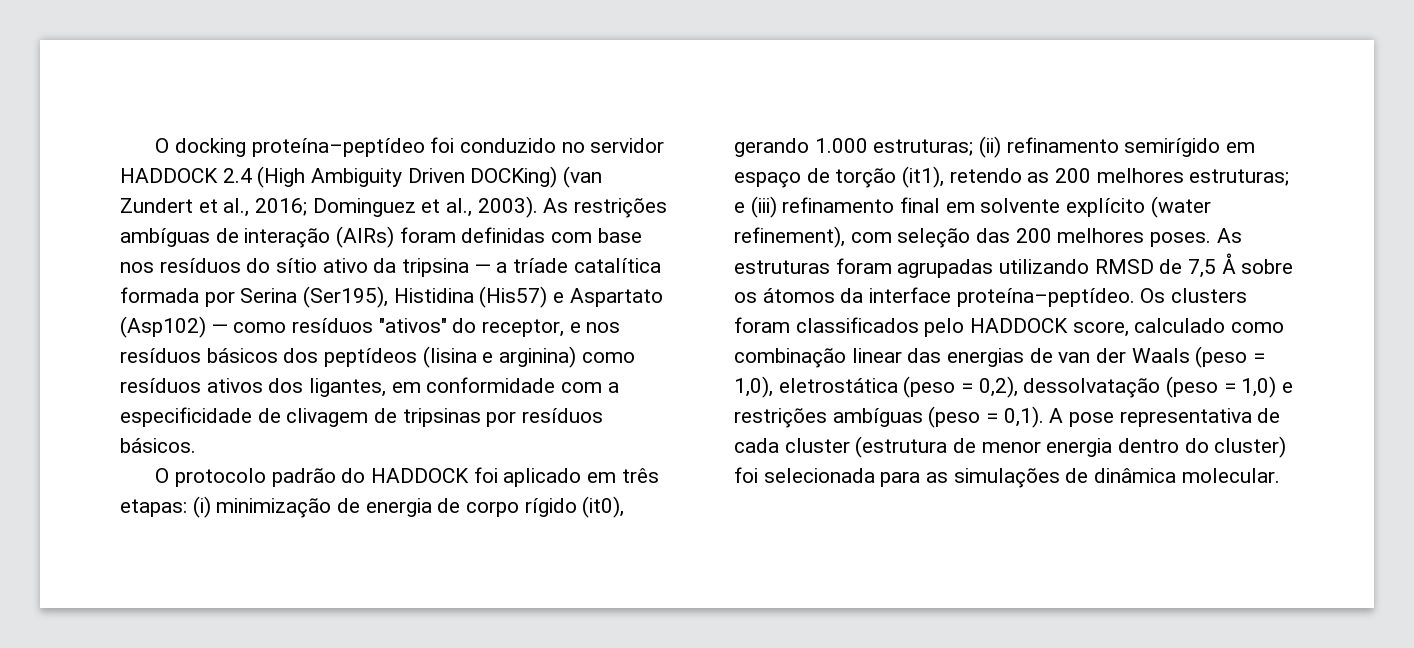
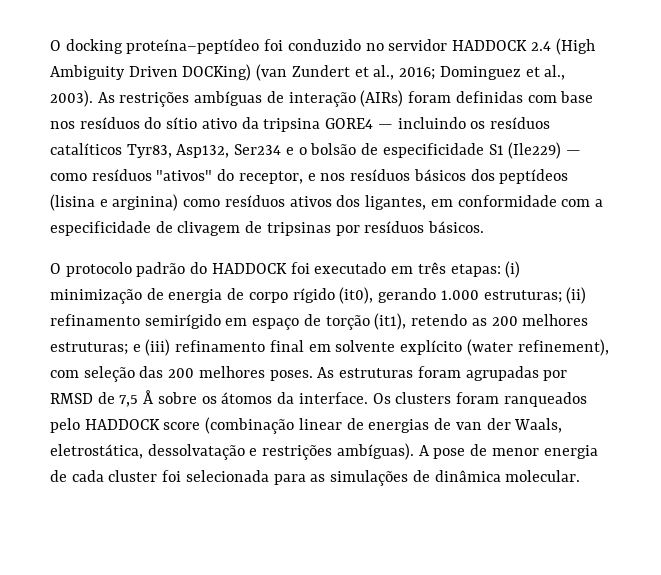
- As restrições ambíguas de interação (AIRs) foram definidas com base nos resíduos do sítio ativo da tripsina — a tríade catalítica formada por Serina (Ser195), Histidina (His57) e Aspartato (Asp102) — como resíduos "ativos" do receptor, e nos resíduos básicos dos peptídeos (lisina e arginina) como resíduos ativos dos ligantes, em conformidade com a especificidade de clivagem de tripsinas por resíduos básicos.
+ As restrições ambíguas de interação (AIRs) foram definidas com base nos resíduos do sítio ativo da tripsina GORE4 — incluindo os resíduos catalíticos Tyr83, Asp132, Ser234 e o bolsão de especificidade S1 (Ile229) — como resíduos "ativos" do receptor, e nos resíduos básicos dos peptídeos (lisina e arginina) como resíduos ativos dos ligantes, em conformidade com a especificidade de clivagem de tripsinas por resíduos básicos.
- O protocolo padrão do HADDOCK foi aplicado em três etapas: (i) minimização de energia de corpo rígido (it0), gerando 1.000 estruturas; (ii) refinamento semirígido em espaço de torção (it1), retendo as 200 melhores estruturas; e (iii) refinamento final em solvente explícito (water refinement), com seleção das 200 melhores poses.
+ O protocolo padrão do HADDOCK foi executado em três etapas: (i) minimização de energia de corpo rígido (it0), gerando 1.000 estruturas; (ii) refinamento semirígido em espaço de torção (it1), retendo as 200 melhores estruturas; e (iii) refinamento final em solvente explícito (water refinement), com seleção das 200 melhores poses.
- As estruturas foram agrupadas utilizando RMSD de 7,5 Å sobre os átomos da interface proteína–peptídeo.
+ As estruturas foram agrupadas por RMSD de 7,5 Å sobre os átomos da interface.
- Os clusters foram classificados pelo HADDOCK score, calculado como combinação linear das energias de van der Waals (peso = 1,0), eletrostática (peso = 0,2), dessolvatação (peso = 1,0) e restrições ambíguas (peso = 0,1). A pose representativa de cada cluster (estrutura de menor energia dentro do cluster) foi selecionada para as simulações de dinâmica molecular.
+ Os clusters foram ranqueados pelo HADDOCK score (combinação linear de energias de van der Waals, eletrostática, dessolvatação e restrições ambíguas). A pose de menor energia de cada cluster foi selecionada para as simulações de dinâmica molecular.

